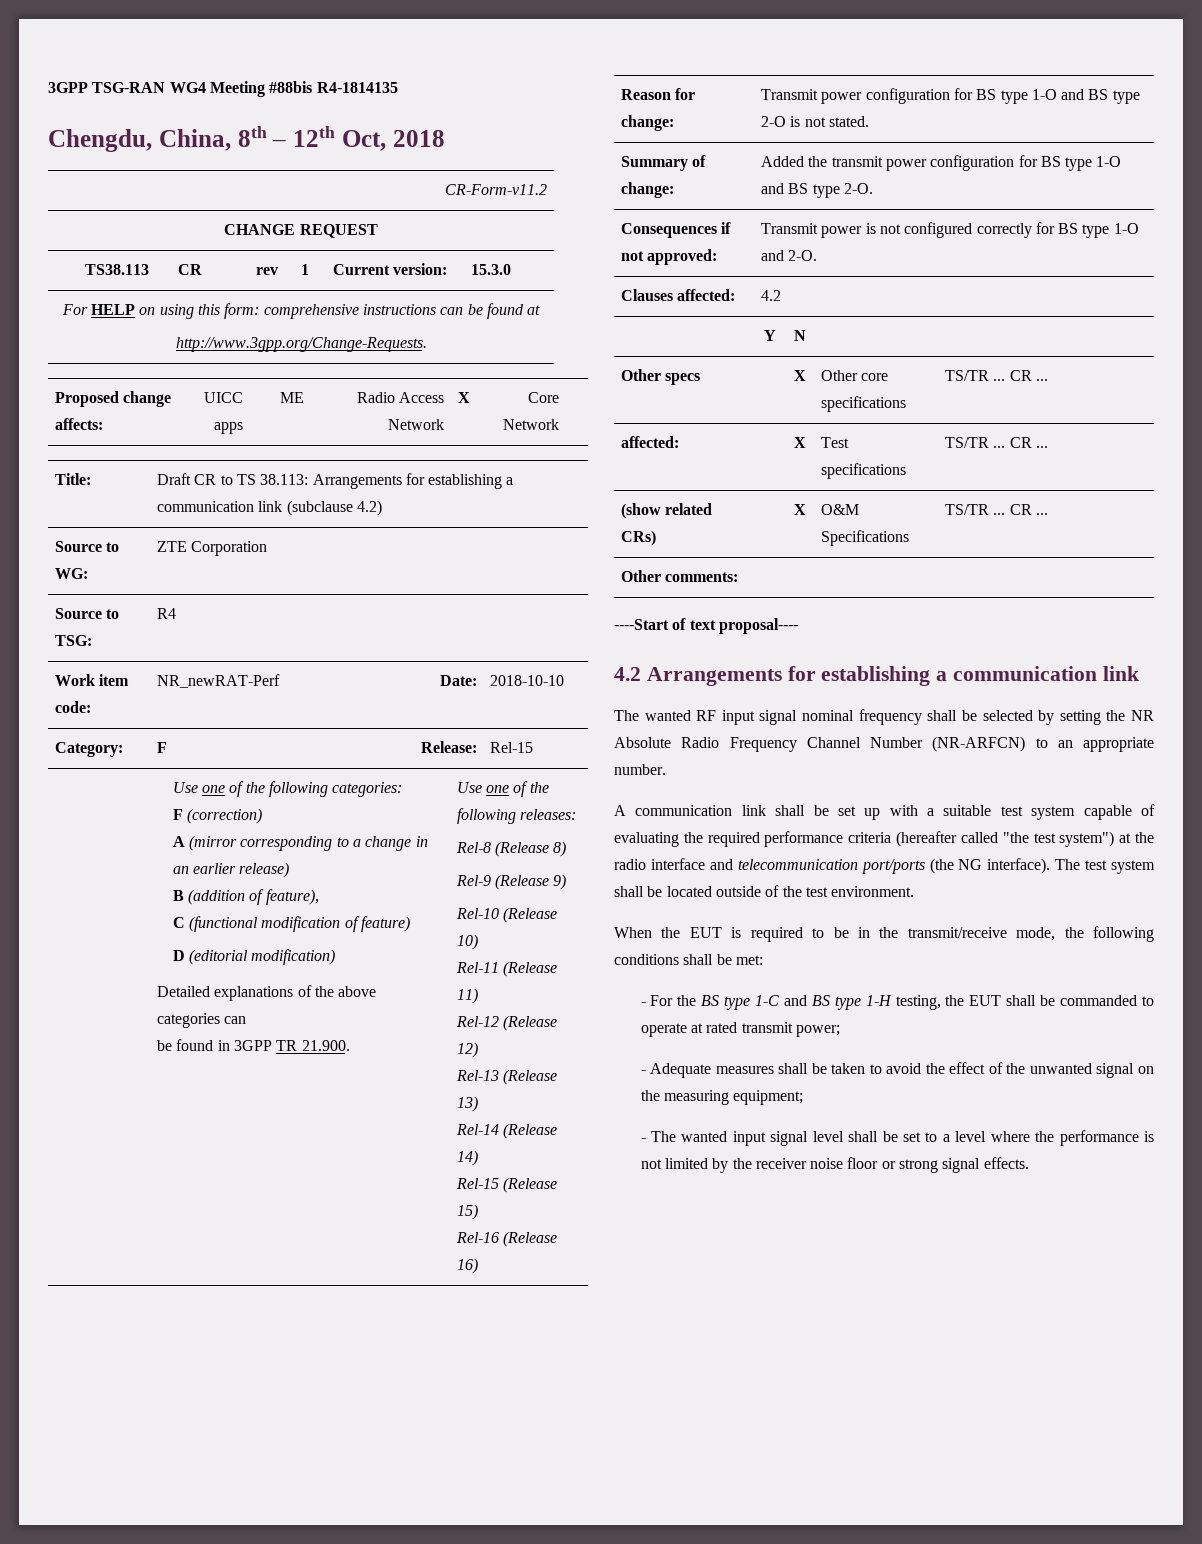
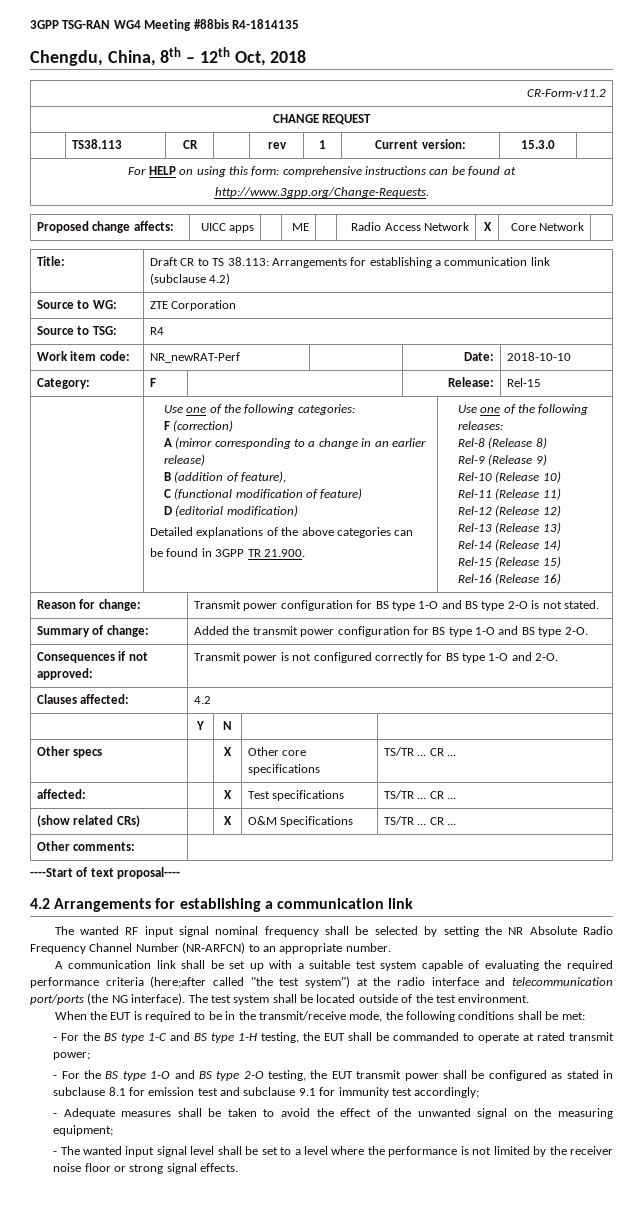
- A communication link shall be set up with a suitable test system capable of evaluating the required performance criteria (hereafter called "the test system") at the radio interface and telecommunication port/ports (the NG interface).
+ A communication link shall be set up with a suitable test system capable of evaluating the required performance criteria (here;after called "the test system") at the radio interface and telecommunication port/ports (the NG interface).
+ - For the BS type 1-O and BS type 2-O testing, the EUT transmit power shall be configured as stated in subclause 8.1 for emission test and subclause 9.1 for immunity test accordingly;

